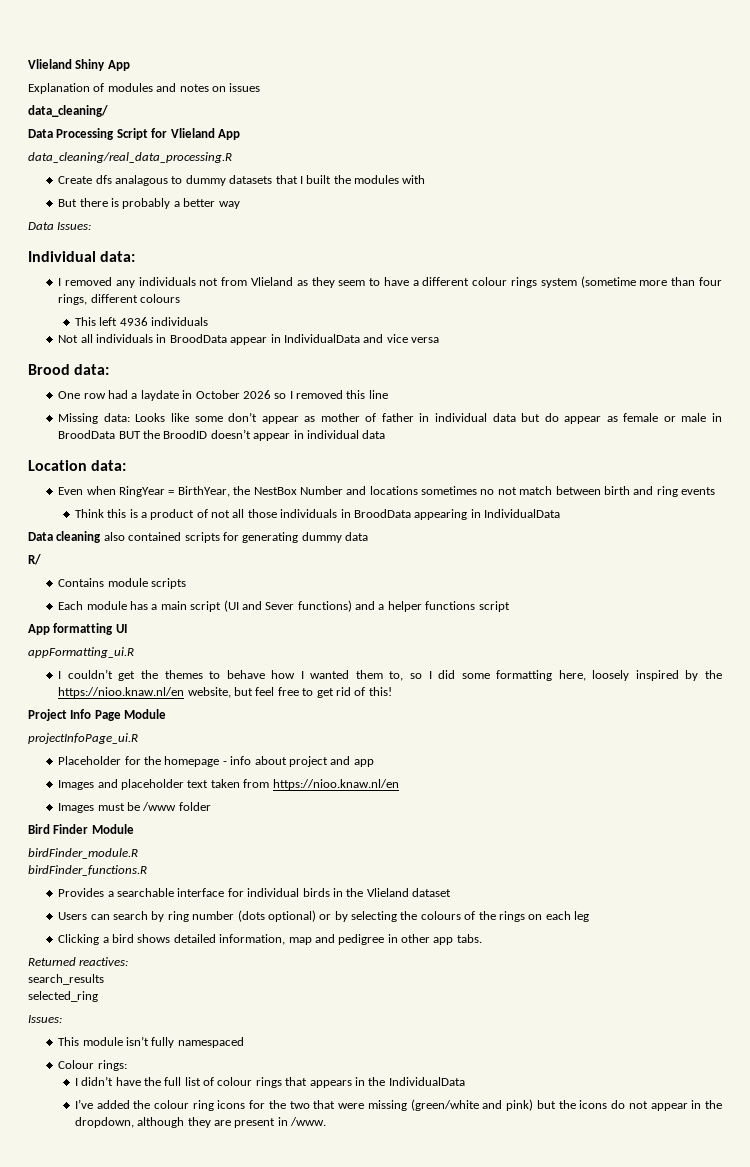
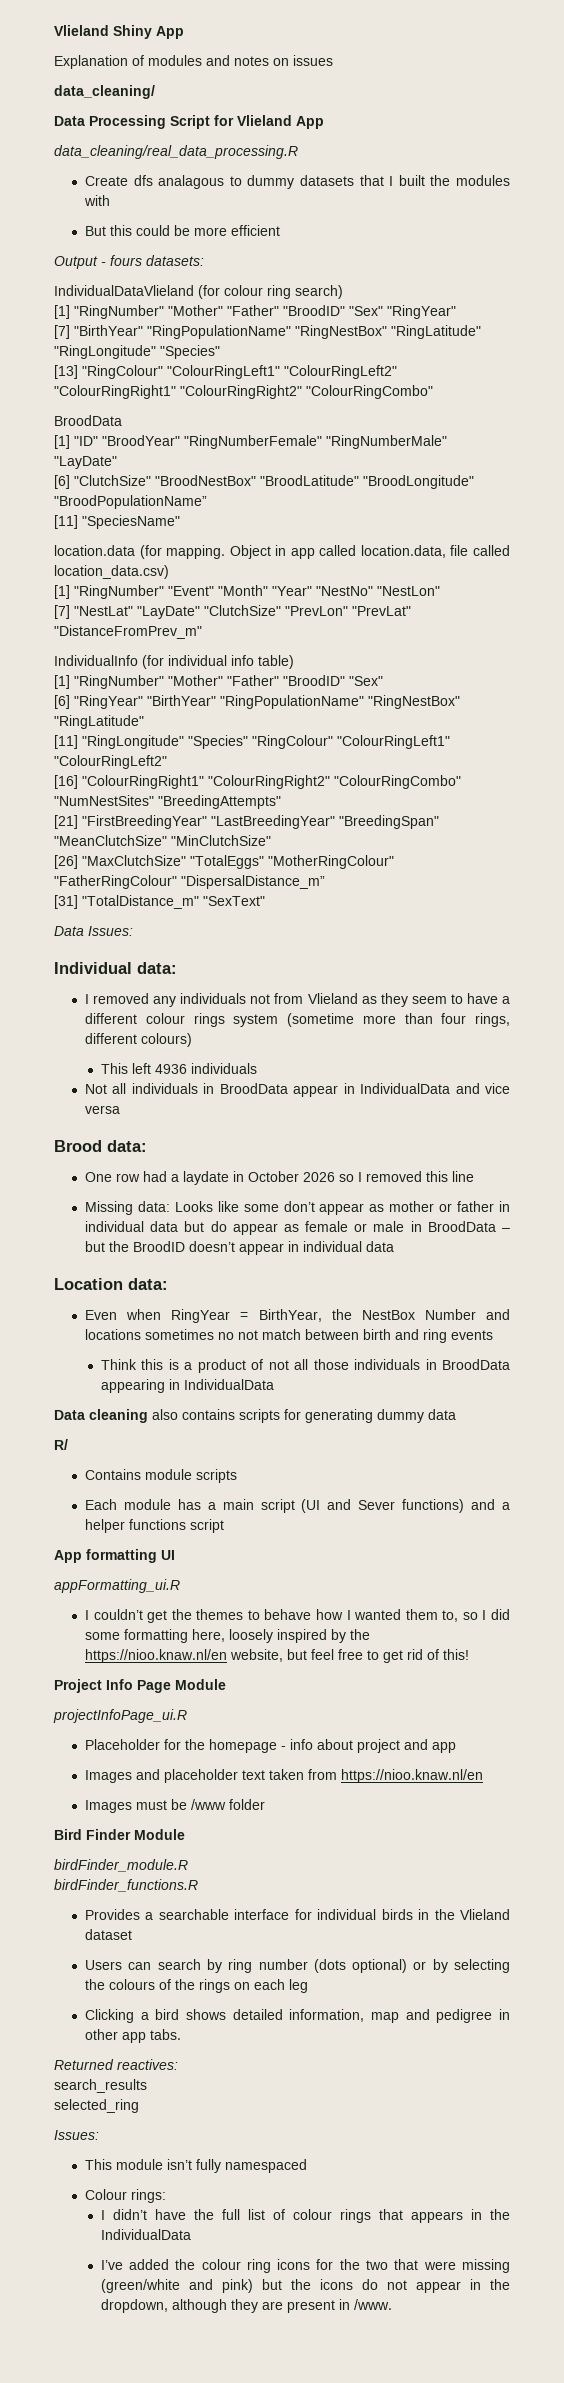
- But there is probably a better way
+ But this could be more efficient
+ Output - fours datasets:
+ IndividualDataVlieland (for colour ring search)
+ [1] "RingNumber" "Mother" "Father" "BroodID" "Sex" "RingYear"
+ [7] "BirthYear" "RingPopulationName" "RingNestBox" "RingLatitude" "RingLongitude" "Species"
+ [13] "RingColour" "ColourRingLeft1" "ColourRingLeft2" "ColourRingRight1" "ColourRingRight2" "ColourRingCombo"
+ BroodData
+ [1] "ID" "BroodYear" "RingNumberFemale" "RingNumberMale" "LayDate"
+ [6] "ClutchSize" "BroodNestBox" "BroodLatitude" "BroodLongitude" "BroodPopulationName”
+ [11] "SpeciesName"
+ location.data (for mapping. Object in app called location.data, file called location_data.csv)
+ [1] "RingNumber" "Event" "Month" "Year" "NestNo" "NestLon"
+ [7] "NestLat" "LayDate" "ClutchSize" "PrevLon" "PrevLat" "DistanceFromPrev_m"
+ IndividualInfo (for individual info table)
+ [1] "RingNumber" "Mother" "Father" "BroodID" "Sex"
+ [6] "RingYear" "BirthYear" "RingPopulationName" "RingNestBox" "RingLatitude"
+ [11] "RingLongitude" "Species" "RingColour" "ColourRingLeft1" "ColourRingLeft2"
+ [16] "ColourRingRight1" "ColourRingRight2" "ColourRingCombo" "NumNestSites" "BreedingAttempts"
+ [21] "FirstBreedingYear" "LastBreedingYear" "BreedingSpan" "MeanClutchSize" "MinClutchSize"
+ [26] "MaxClutchSize" "TotalEggs" "MotherRingColour" "FatherRingColour" "DispersalDistance_m”
+ [31] "TotalDistance_m" "SexText"
- I removed any individuals not from Vlieland as they seem to have a different colour rings system (sometime more than four rings, different colours
+ I removed any individuals not from Vlieland as they seem to have a different colour rings system (sometime more than four rings, different colours)
- Missing data: Looks like some don’t appear as mother of father in individual data but do appear as female or male in BroodData BUT the BroodID doesn’t appear in individual data
+ Missing data: Looks like some don’t appear as mother or father in individual data but do appear as female or male in BroodData – but the BroodID doesn’t appear in individual data
- Data cleaning also contained scripts for generating dummy data
+ Data cleaning also contains scripts for generating dummy data

